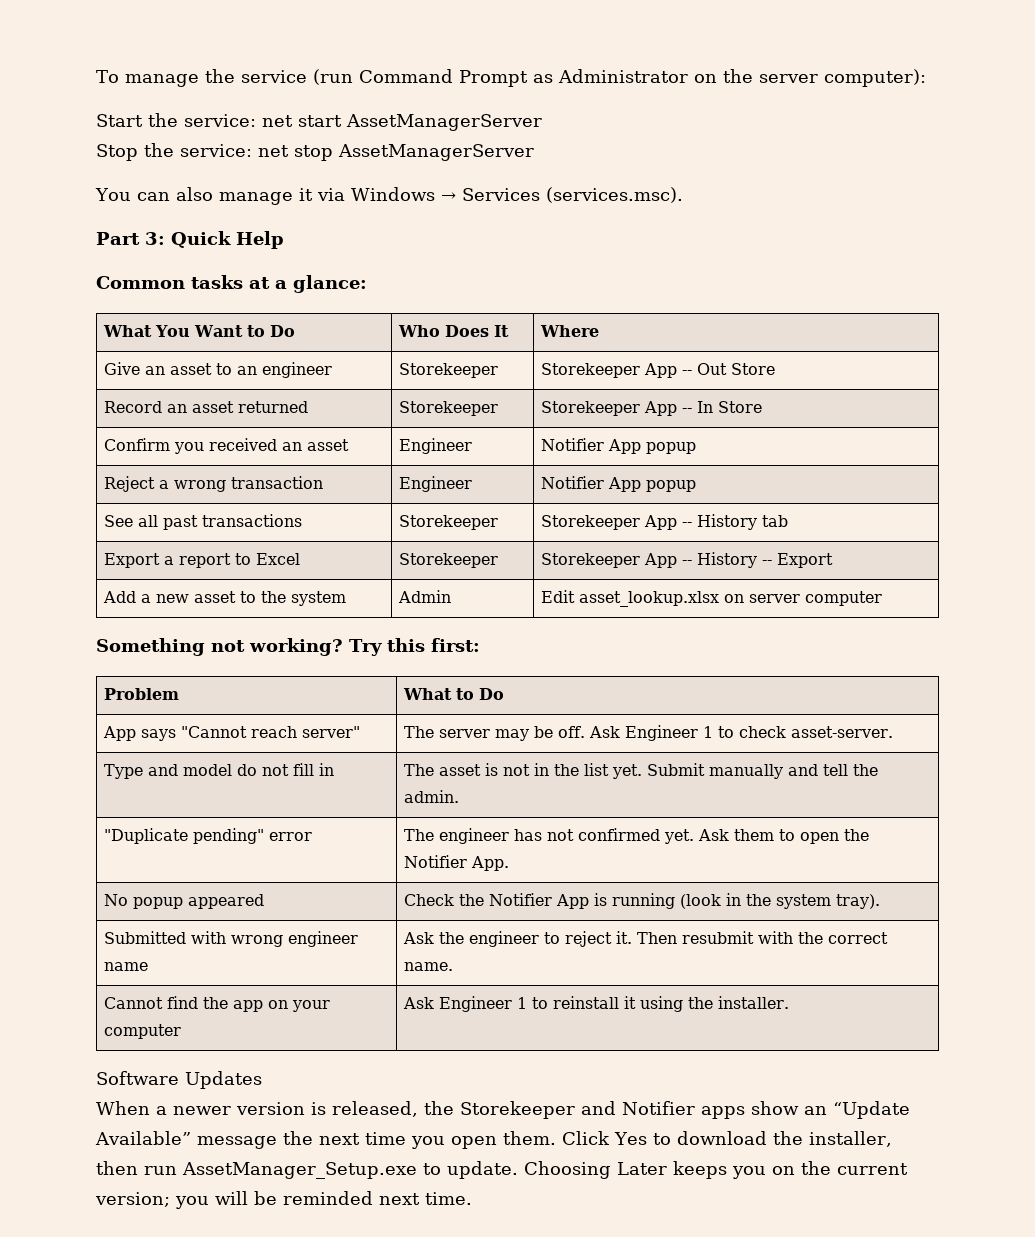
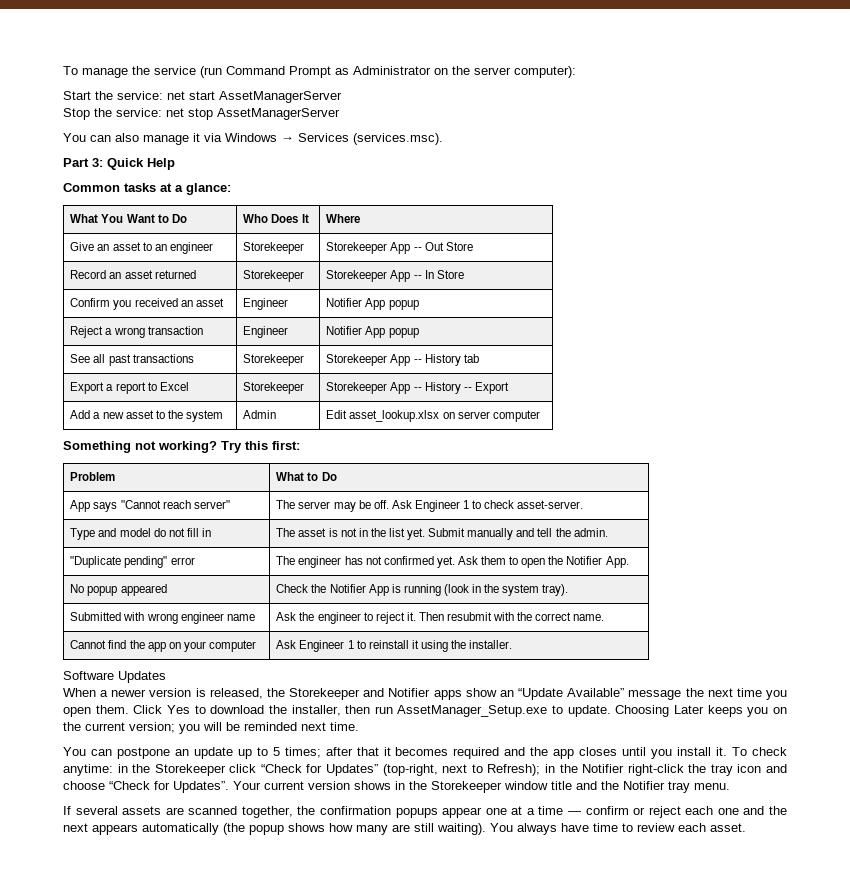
+ You can postpone an update up to 5 times; after that it becomes required and the app closes until you install it. To check anytime: in the Storekeeper click “Check for Updates” (top-right, next to Refresh); in the Notifier right-click the tray icon and choose “Check for Updates”. Your current version shows in the Storekeeper window title and the Notifier tray menu.
+ If several assets are scanned together, the confirmation popups appear one at a time — confirm or reject each one and the next appears automatically (the popup shows how many are still waiting). You always have time to review each asset.

